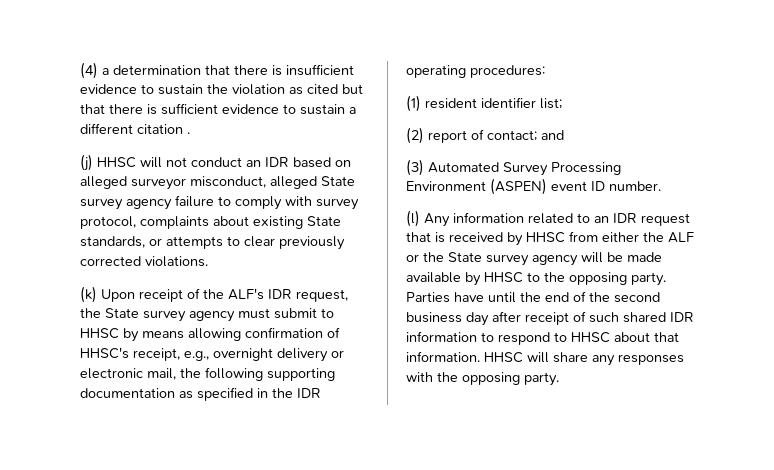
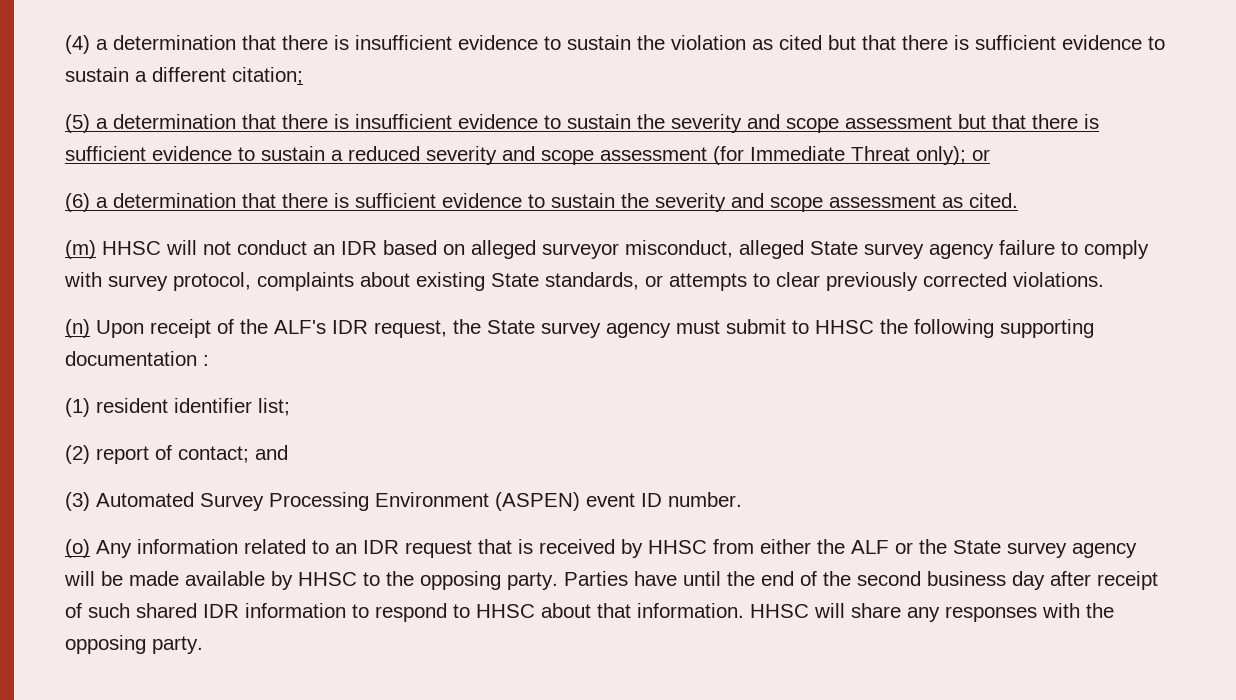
- (4) a determination that there is insufficient evidence to sustain the violation as cited but that there is sufficient evidence to sustain a different citation .
- (j) HHSC will not conduct an IDR based on alleged surveyor misconduct, alleged State survey agency failure to comply with survey protocol, complaints about existing State standards, or attempts to clear previously corrected violations.
+ (4) a determination that there is insufficient evidence to sustain the violation as cited but that there is sufficient evidence to sustain a different citation;
+ (5) a determination that there is insufficient evidence to sustain the severity and scope assessment but that there is sufficient evidence to sustain a reduced severity and scope assessment (for Immediate Threat only); or
+ (6) a determination that there is sufficient evidence to sustain the severity and scope assessment as cited.
+ (m) HHSC will not conduct an IDR based on alleged surveyor misconduct, alleged State survey agency failure to comply with survey protocol, complaints about existing State standards, or attempts to clear previously corrected violations.
- (k) Upon receipt of the ALF's IDR request, the State survey agency must submit to HHSC by means allowing confirmation of HHSC's receipt, e.g., overnight delivery or electronic mail, the following supporting documentation as specified in the IDR operating procedures:
+ (n) Upon receipt of the ALF's IDR request, the State survey agency must submit to HHSC the following supporting documentation :
- (l) Any information related to an IDR request that is received by HHSC from either the ALF or the State survey agency will be made available by HHSC to the opposing party.
+ (o) Any information related to an IDR request that is received by HHSC from either the ALF or the State survey agency will be made available by HHSC to the opposing party.

